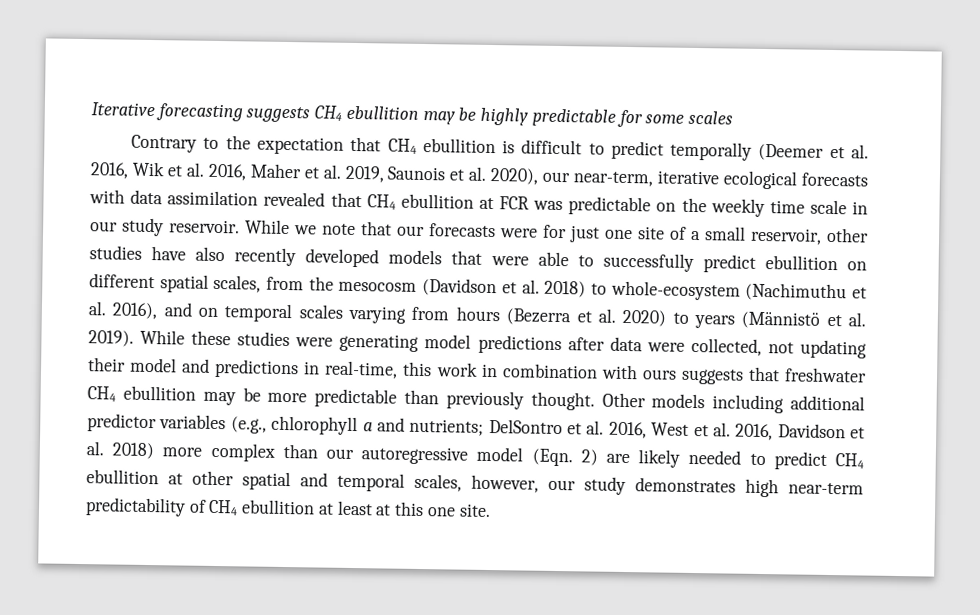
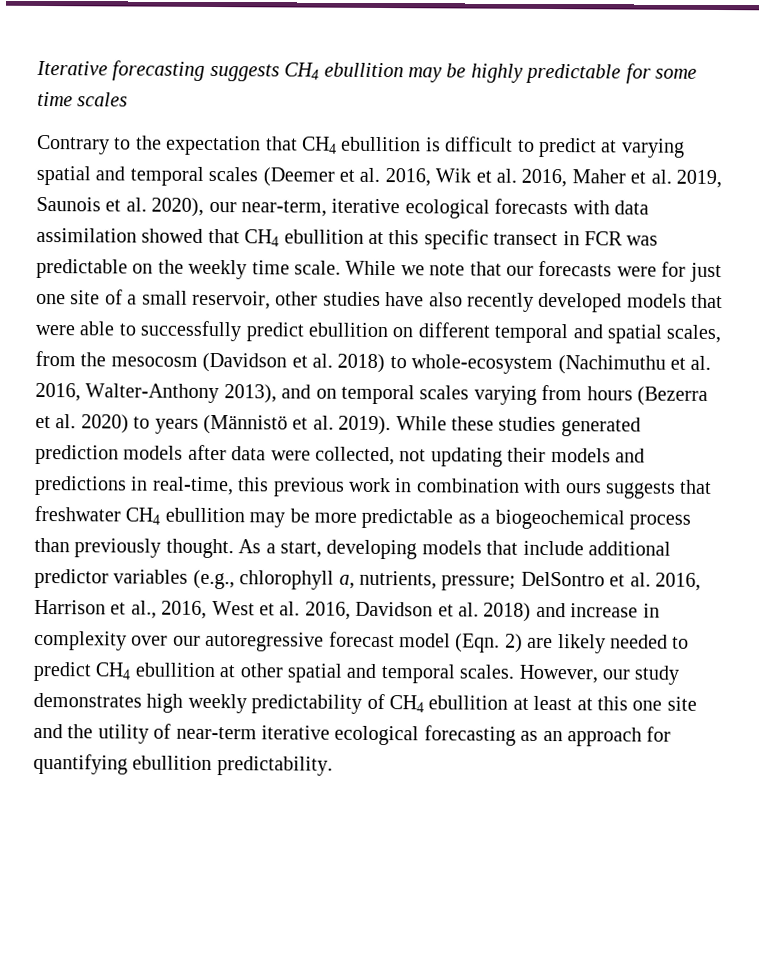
- Iterative forecasting suggests CH4 ebullition may be highly predictable for some scales
+ Iterative forecasting suggests CH4 ebullition may be highly predictable for some time scales
- Contrary to the expectation that CH4 ebullition is difficult to predict temporally (Deemer et al. 2016, Wik et al. 2016, Maher et al. 2019, Saunois et al. 2020), our near-term, iterative ecological forecasts with data assimilation revealed that CH4 ebullition at FCR was predictable on the weekly time scale in our study reservoir.
+ Contrary to the expectation that CH4 ebullition is difficult to predict at varying spatial and temporal scales (Deemer et al. 2016, Wik et al. 2016, Maher et al. 2019, Saunois et al. 2020), our near-term, iterative ecological forecasts with data assimilation showed that CH4 ebullition at this specific transect in FCR was predictable on the weekly time scale.
- While we note that our forecasts were for just one site of a small reservoir, other studies have also recently developed models that were able to successfully predict ebullition on different spatial scales, from the mesocosm (Davidson et al. 2018) to whole-ecosystem (Nachimuthu et al. 2016), and on temporal scales varying from hours (Bezerra et al. 2020) to years (Männistö et al. 2019).
+ While we note that our forecasts were for just one site of a small reservoir, other studies have also recently developed models that were able to successfully predict ebullition on different temporal and spatial scales, from the mesocosm (Davidson et al. 2018) to whole-ecosystem (Nachimuthu et al. 2016, Walter-Anthony 2013), and on temporal scales varying from hours (Bezerra et al. 2020) to years (Männistö et al. 2019).
- While these studies were generating model predictions after data were collected, not updating their model and predictions in real-time, this work in combination with ours suggests that freshwater CH4 ebullition may be more predictable than previously thought. Other models including additional predictor variables (e.g., chlorophyll a and nutrients;
+ While these studies generated prediction models after data were collected, not updating their models and predictions in real-time, this previous work in combination with ours suggests that freshwater CH4 ebullition may be more predictable as a biogeochemical process than previously thought. As a start, developing models that include additional predictor variables (e.g., chlorophyll a, nutrients, pressure;
- DelSontro et al. 2016, West et al. 2016, Davidson et al. 2018) more complex than our autoregressive model (Eqn. 2) are likely needed to predict CH4 ebullition at other spatial and temporal scales, however, our study demonstrates high near-term predictability of CH4 ebullition at least at this one site.
+ DelSontro et al. 2016, Harrison et al., 2016, West et al. 2016, Davidson et al. 2018) and increase in complexity over our autoregressive forecast model (Eqn. 2) are likely needed to predict CH4 ebullition at other spatial and temporal scales. However, our study demonstrates high weekly predictability of CH4 ebullition at least at this one site and the utility of near-term iterative ecological forecasting as an approach for quantifying ebullition predictability.

